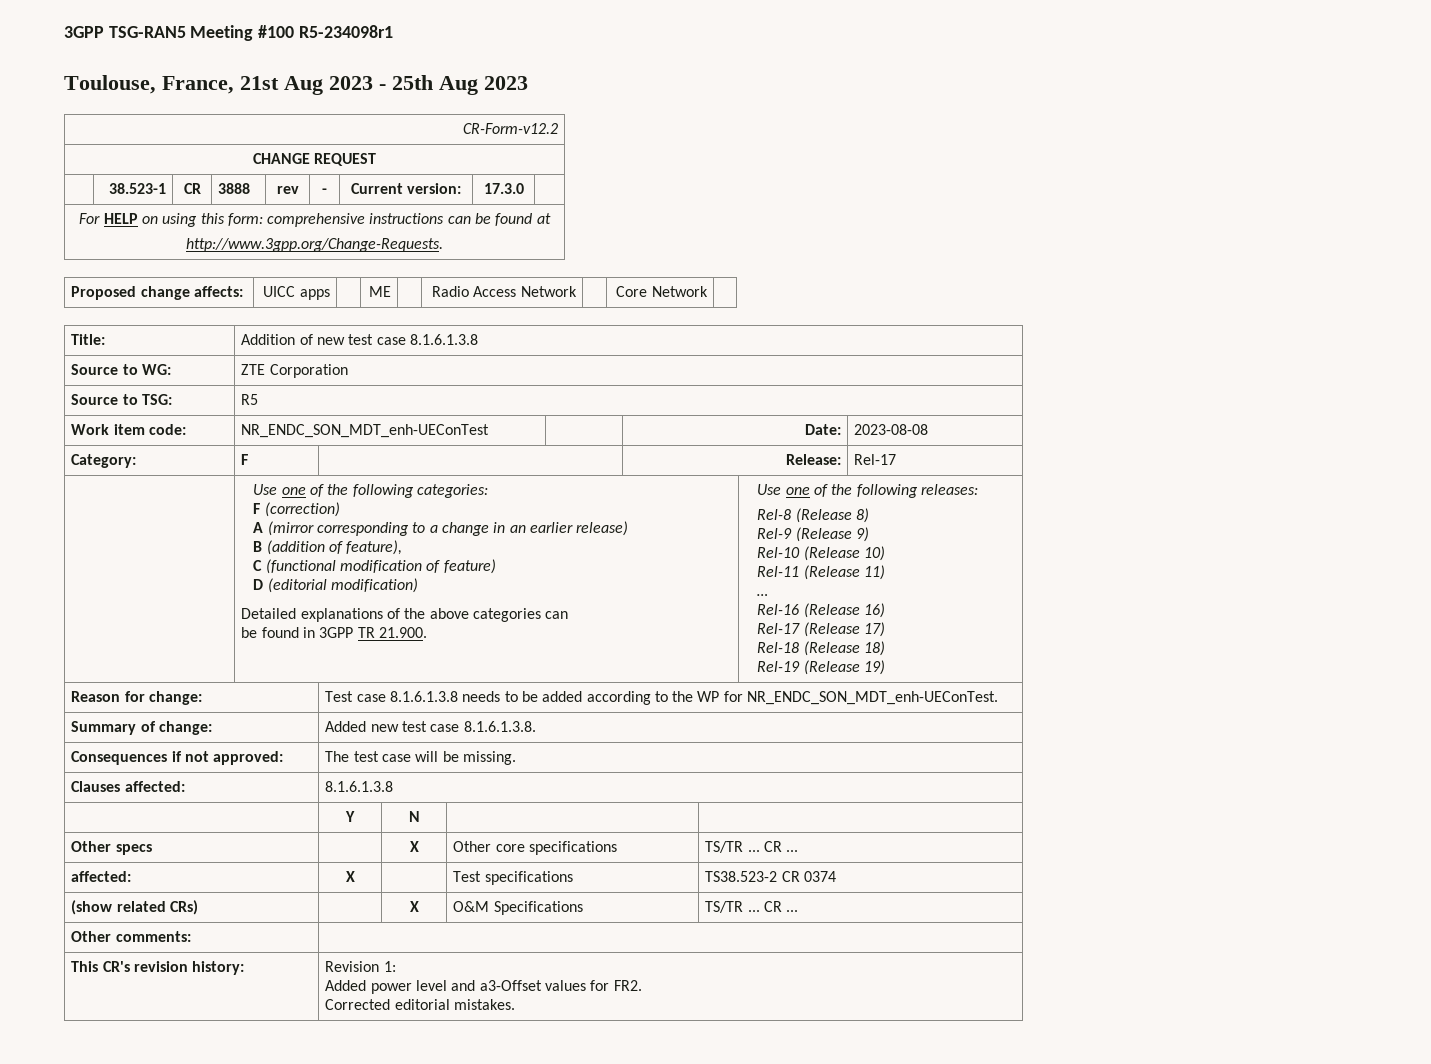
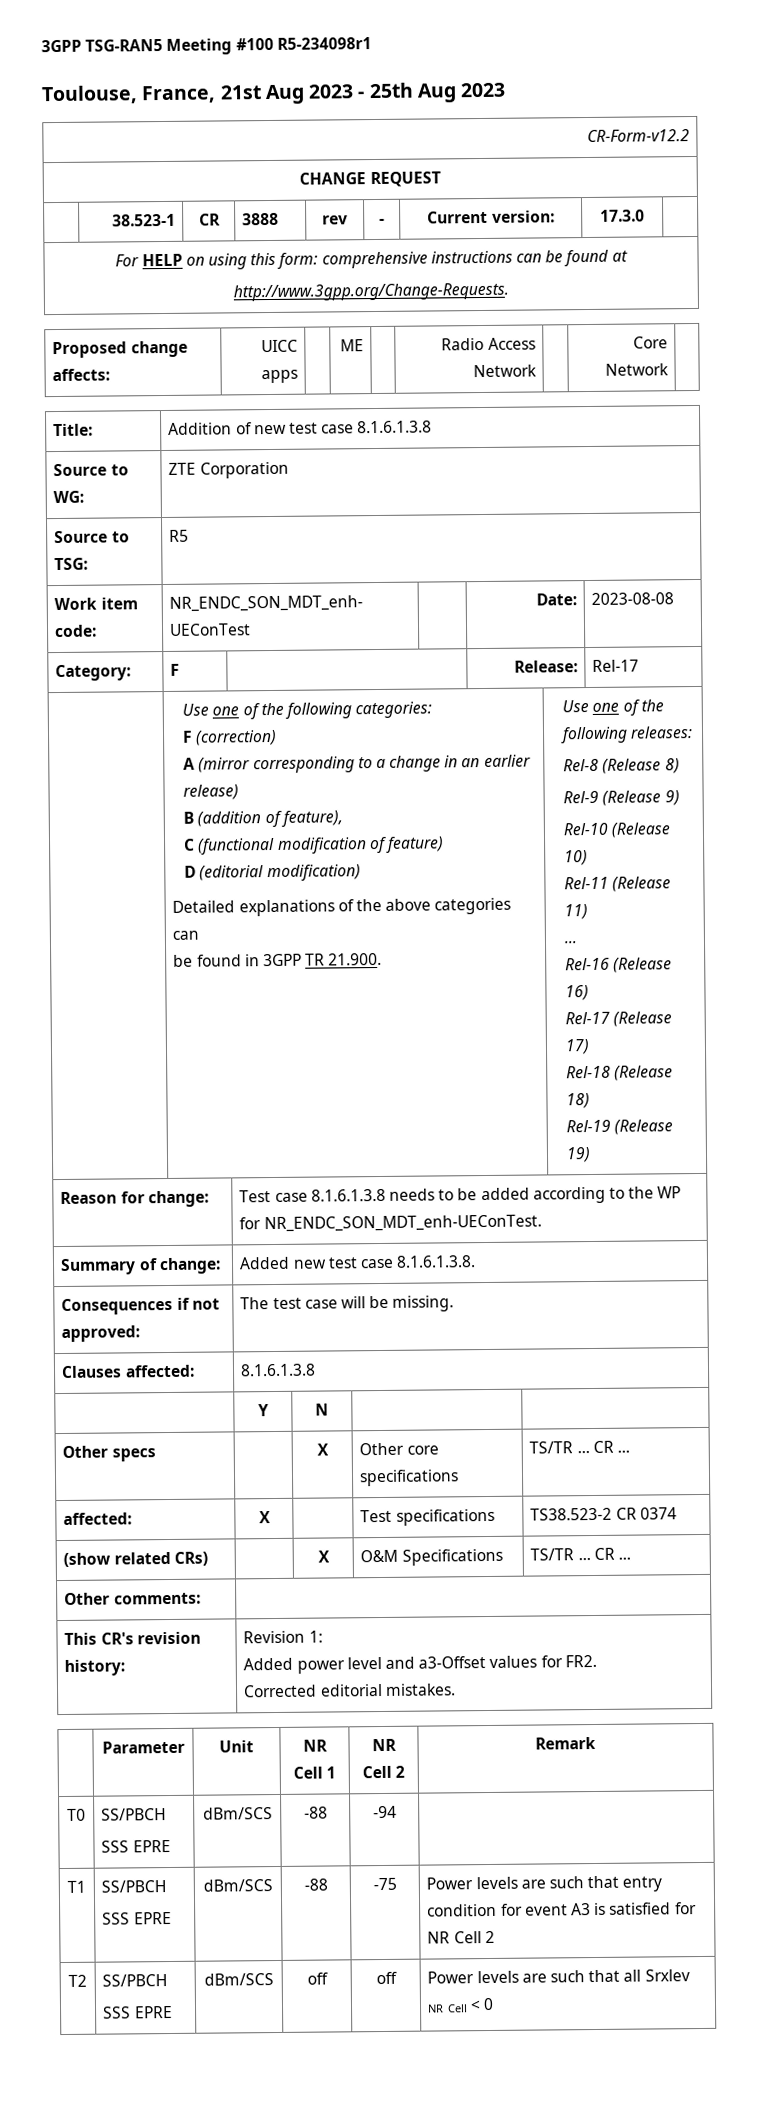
+ | Parameter | Unit | NR Cell 1 | NR Cell 2 | Remark
+ T0 | SS/PBCH
+ SSS EPRE | dBm/SCS | -88 | -94 |
+ T1 | SS/PBCH
+ SSS EPRE | dBm/SCS | -88 | -75 | Power levels are such that entry condition for event A3 is satisfied for NR Cell 2
+ T2 | SS/PBCH
+ SSS EPRE | dBm/SCS | off | off | Power levels are such that all Srxlev NR Cell < 0

